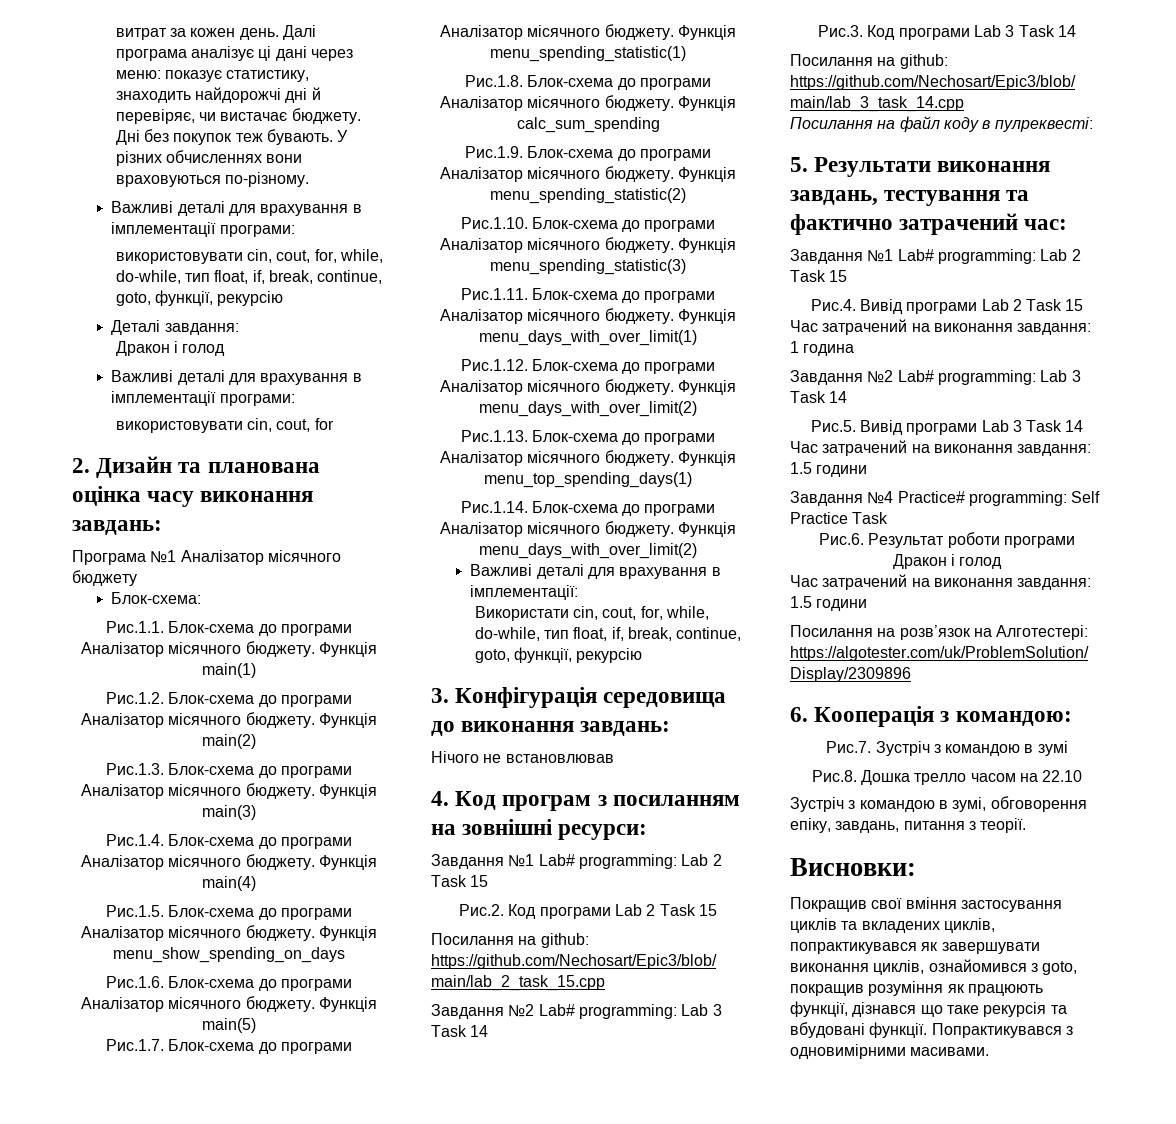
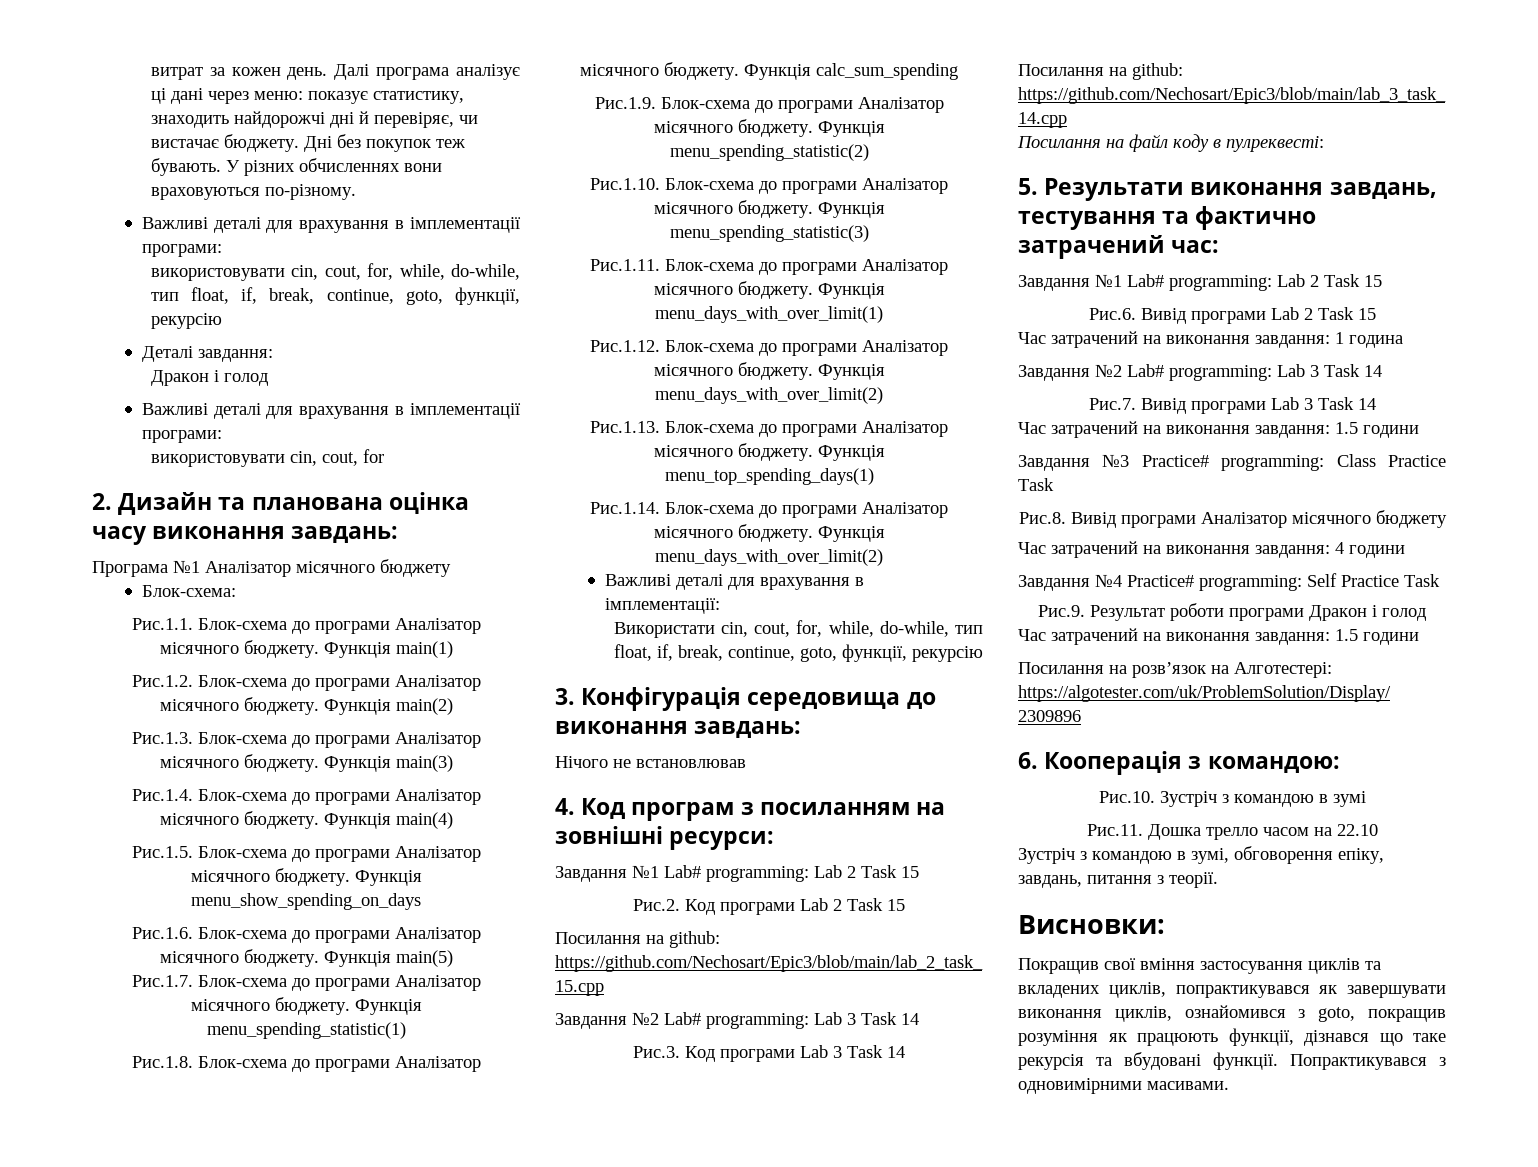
- Рис.4. Вивід програми Lab 2 Task 15
+ Рис.6. Вивід програми Lab 2 Task 15
- Рис.5. Вивід програми Lab 3 Task 14
+ Рис.7. Вивід програми Lab 3 Task 14
+ Завдання №3 Practice# programming: Class Practice Task
+ Рис.8. Вивід програми Аналізатор місячного бюджету
+ Час затрачений на виконання завдання: 4 години
- Рис.6. Результат роботи програми Дракон і голод
+ Рис.9. Результат роботи програми Дракон і голод
- Рис.7. Зустріч з командою в зумі
+ Рис.10. Зустріч з командою в зумі
- Рис.8. Дошка трелло часом на 22.10
+ Рис.11. Дошка трелло часом на 22.10

